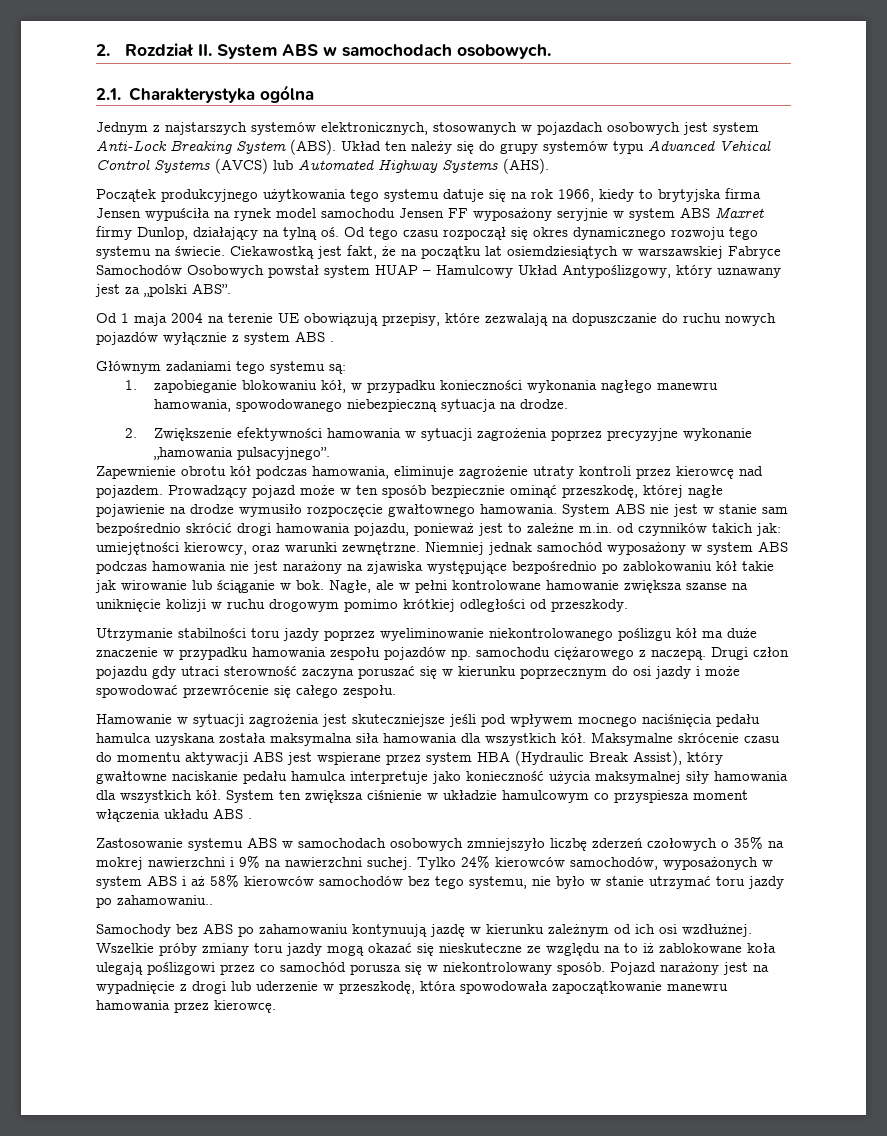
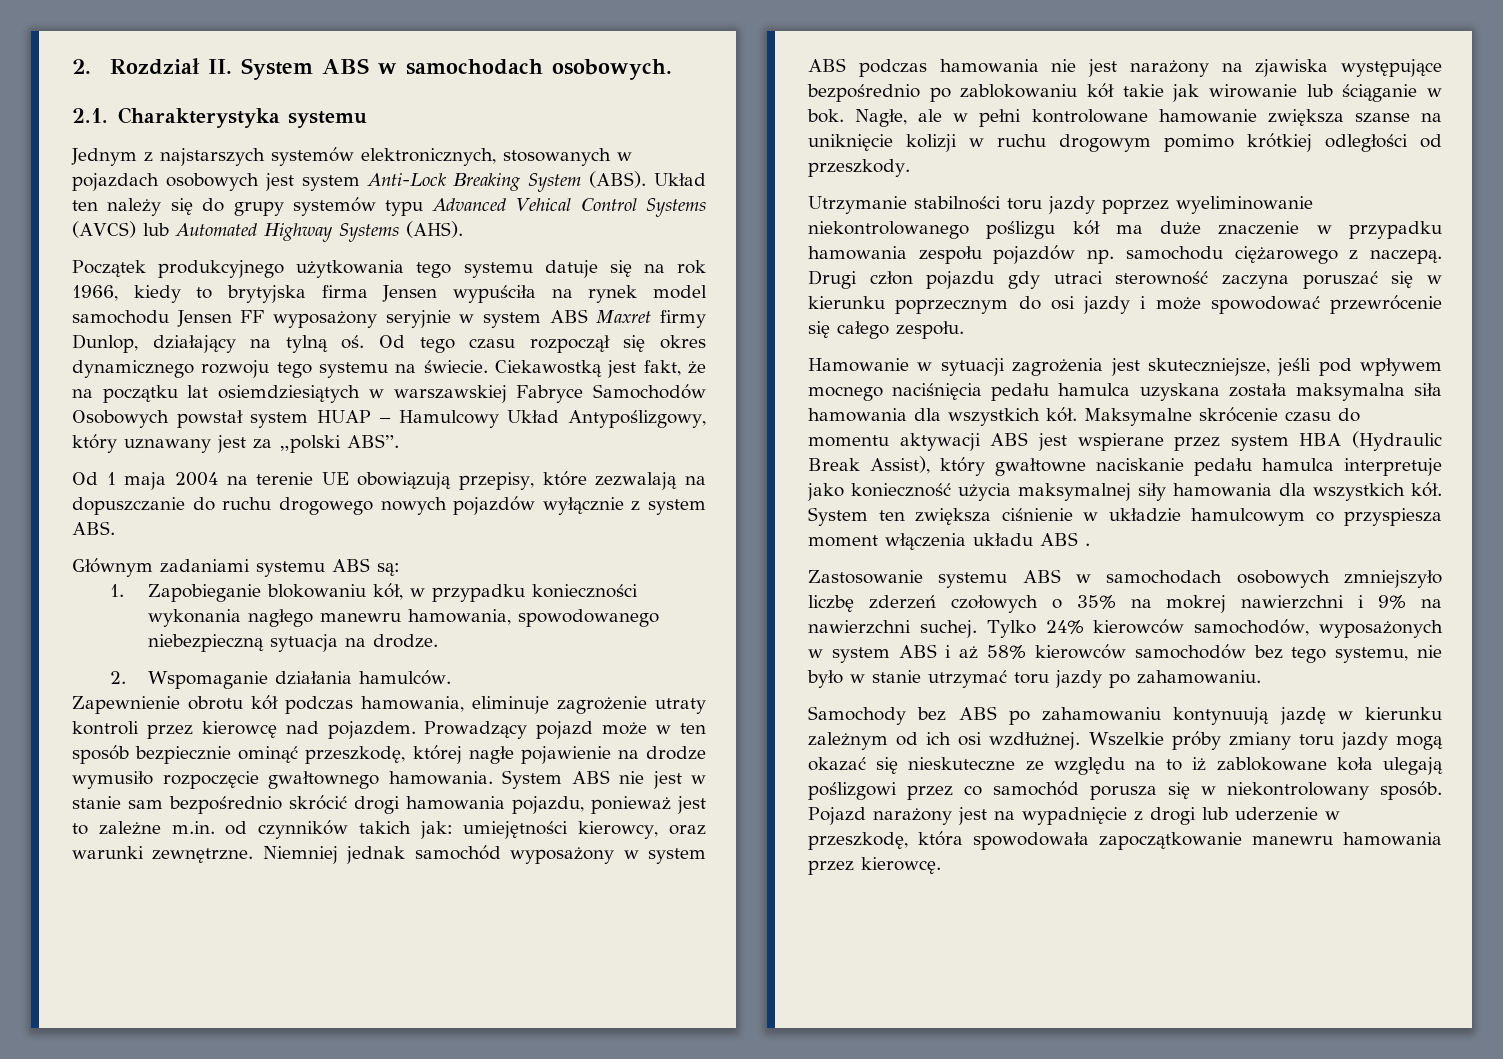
- 2.1. Charakterystyka ogólna
+ 2.1. Charakterystyka systemu
- Od 1 maja 2004 na terenie UE obowiązują przepisy, które zezwalają na dopuszczanie do ruchu nowych pojazdów wyłącznie z system ABS .
+ Od 1 maja 2004 na terenie UE obowiązują przepisy, które zezwalają na dopuszczanie do ruchu drogowego nowych pojazdów wyłącznie z system ABS.
- Głównym zadaniami tego systemu są:
+ Głównym zadaniami systemu ABS są:
- 1. zapobieganie blokowaniu kół, w przypadku konieczności wykonania nagłego manewru hamowania, spowodowanego niebezpieczną sytuacja na drodze.
+ 1. Zapobieganie blokowaniu kół, w przypadku konieczności wykonania nagłego manewru hamowania, spowodowanego niebezpieczną sytuacja na drodze.
- 2. Zwiększenie efektywności hamowania w sytuacji zagrożenia poprzez precyzyjne wykonanie „hamowania pulsacyjnego”.
+ 2. Wspomaganie działania hamulców.
- Hamowanie w sytuacji zagrożenia jest skuteczniejsze jeśli pod wpływem mocnego naciśnięcia pedału hamulca uzyskana została maksymalna siła hamowania dla wszystkich kół.
+ Hamowanie w sytuacji zagrożenia jest skuteczniejsze, jeśli pod wpływem mocnego naciśnięcia pedału hamulca uzyskana została maksymalna siła hamowania dla wszystkich kół.
- Tylko 24% kierowców samochodów, wyposażonych w system ABS i aż 58% kierowców samochodów bez tego systemu, nie było w stanie utrzymać toru jazdy po zahamowaniu..
+ Tylko 24% kierowców samochodów, wyposażonych w system ABS i aż 58% kierowców samochodów bez tego systemu, nie było w stanie utrzymać toru jazdy po zahamowaniu.

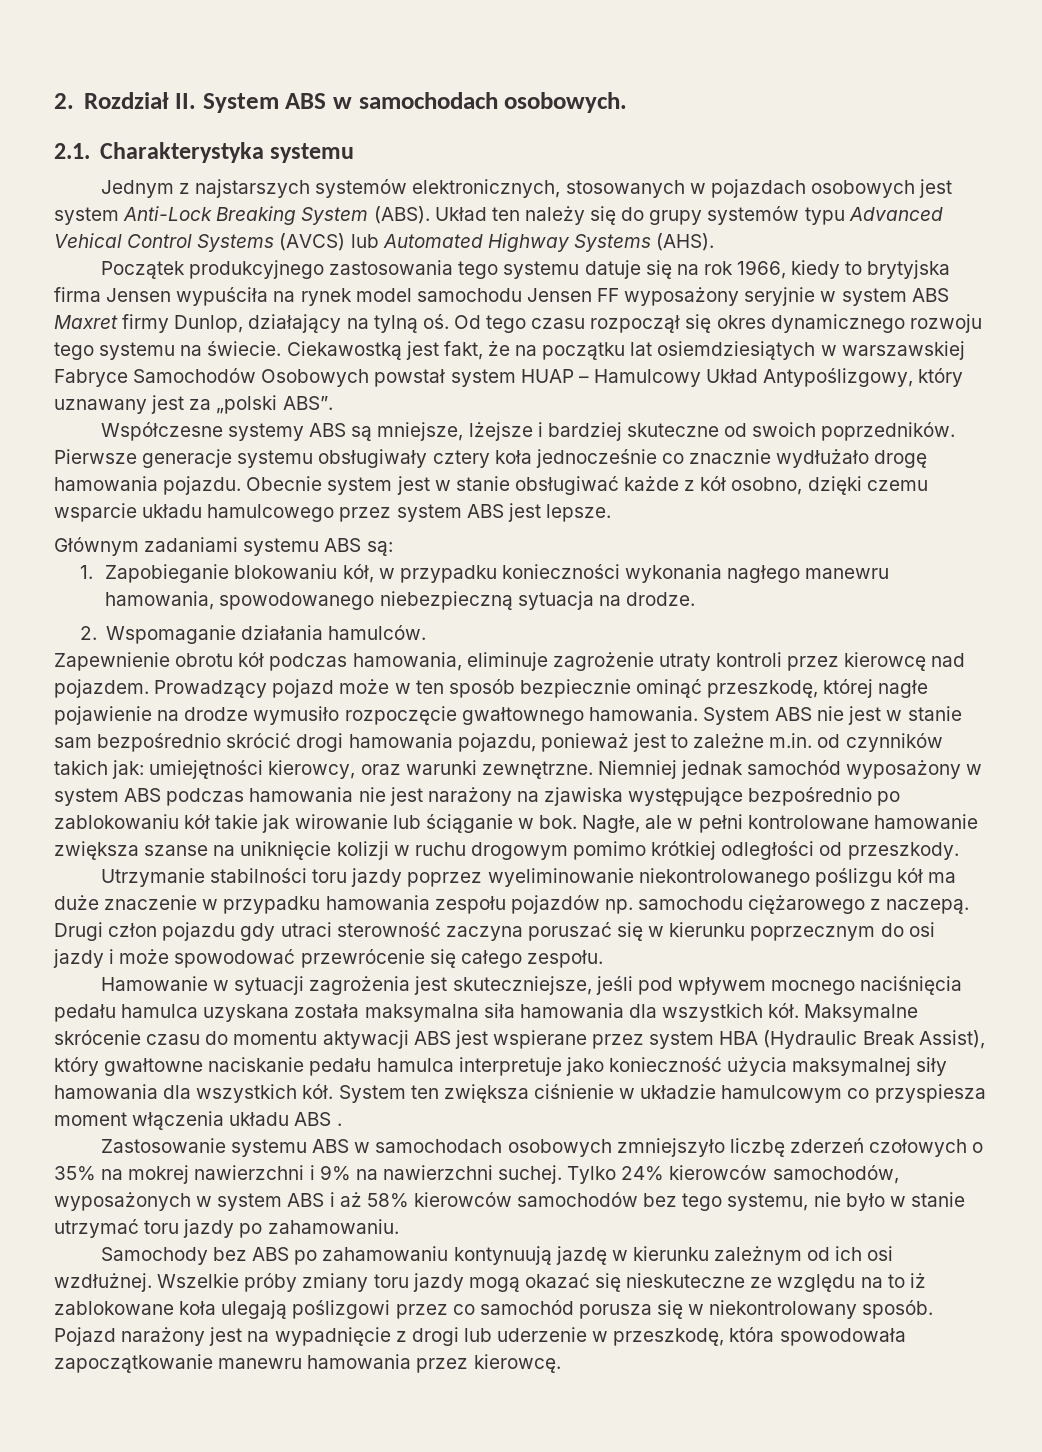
- Początek produkcyjnego użytkowania tego systemu datuje się na rok 1966, kiedy to brytyjska firma Jensen wypuściła na rynek model samochodu Jensen FF wyposażony seryjnie w system ABS Maxret firmy Dunlop, działający na tylną oś.
+ Początek produkcyjnego zastosowania tego systemu datuje się na rok 1966, kiedy to brytyjska firma Jensen wypuściła na rynek model samochodu Jensen FF wyposażony seryjnie w system ABS Maxret firmy Dunlop, działający na tylną oś.
- Od 1 maja 2004 na terenie UE obowiązują przepisy, które zezwalają na dopuszczanie do ruchu drogowego nowych pojazdów wyłącznie z system ABS.
+ Współczesne systemy ABS są mniejsze, lżejsze i bardziej skuteczne od swoich poprzedników. Pierwsze generacje systemu obsługiwały cztery koła jednocześnie co znacznie wydłużało drogę hamowania pojazdu. Obecnie system jest w stanie obsługiwać każde z kół osobno, dzięki czemu wsparcie układu hamulcowego przez system ABS jest lepsze.

